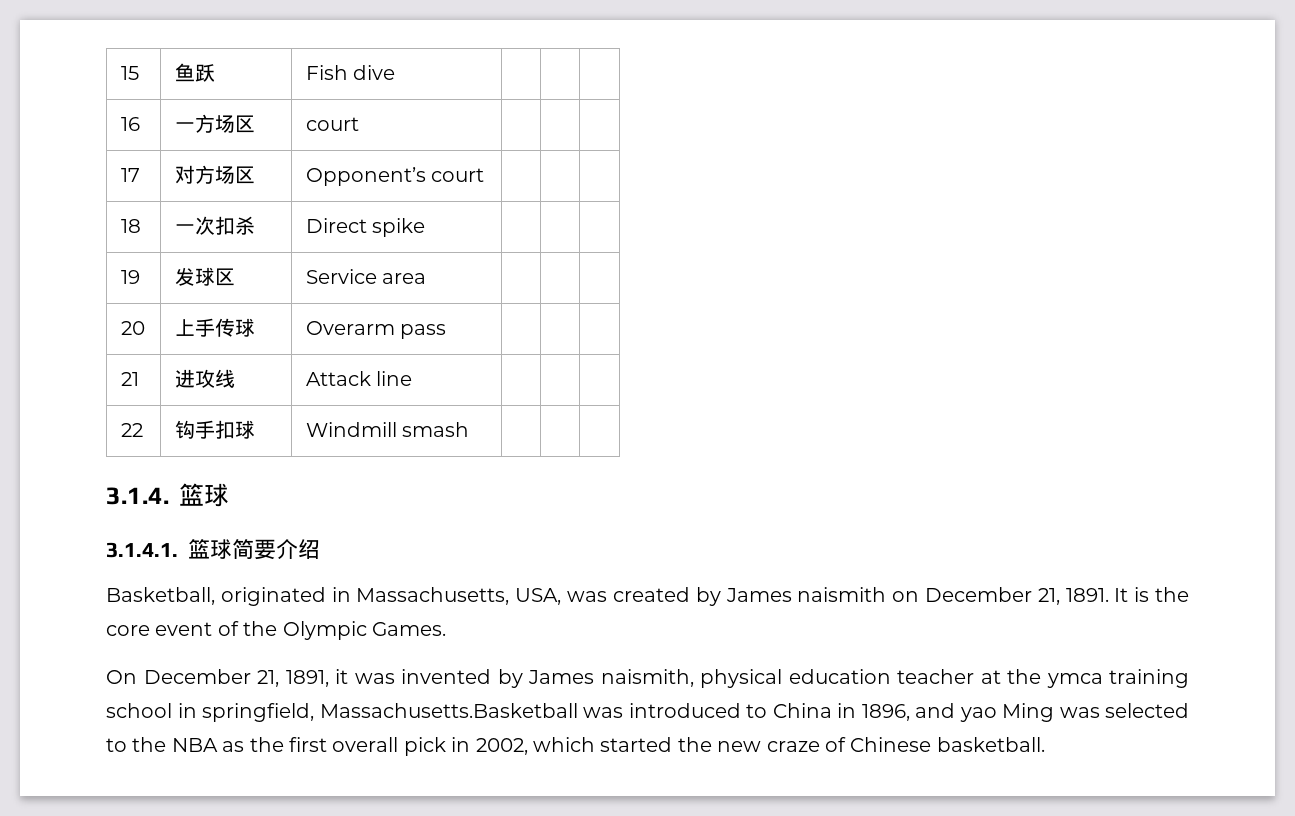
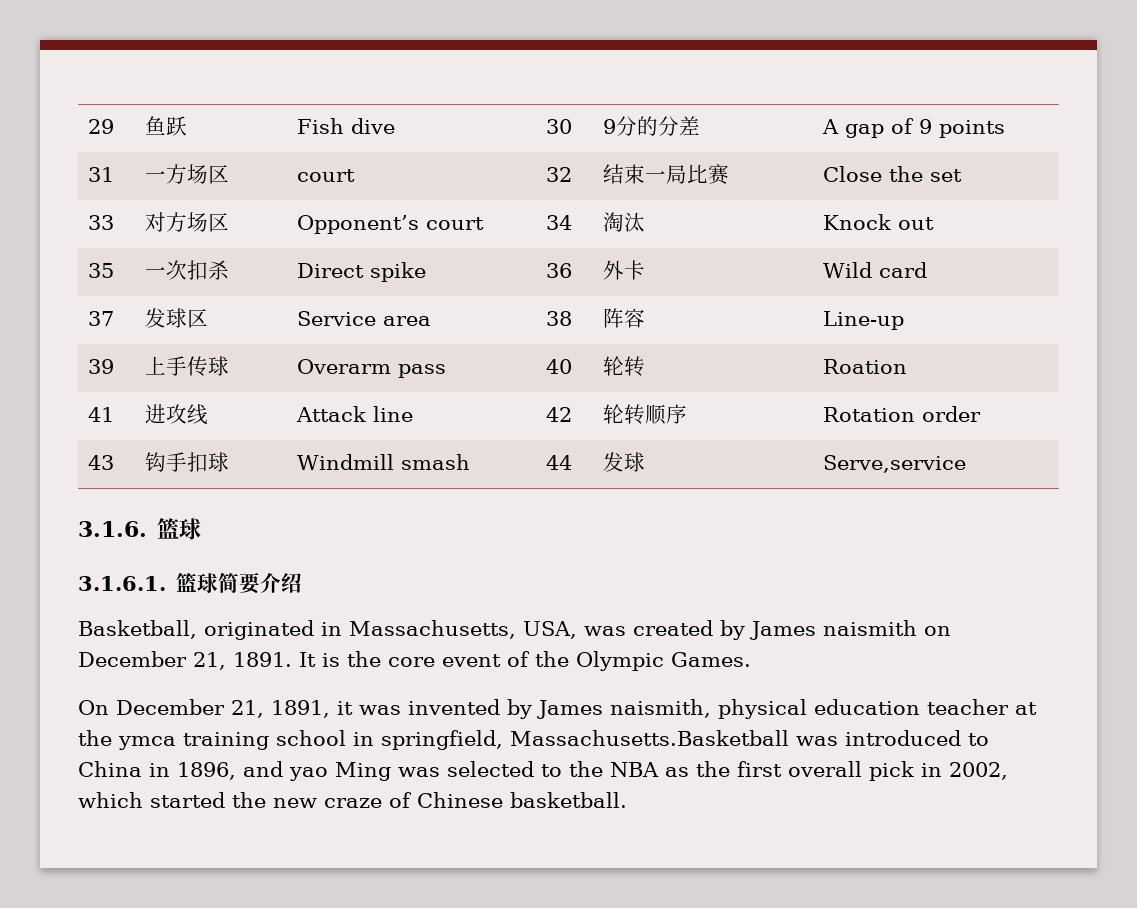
- 15 | 鱼跃 | Fish dive | | |
- 16 | 一方场区 | court | | |
- 17 | 对方场区 | Opponent’s court | | |
- 18 | 一次扣杀 | Direct spike | | |
- 19 | 发球区 | Service area | | |
- 20 | 上手传球 | Overarm pass | | |
- 21 | 进攻线 | Attack line | | |
- 22 | 钩手扣球 | Windmill smash | | |
- 3.1.4.篮球
+ 29 | 鱼跃 | Fish dive | 30 | 9分的分差 | A gap of 9 points
+ 31 | 一方场区 | court | 32 | 结束一局比赛 | Close the set
+ 33 | 对方场区 | Opponent’s court | 34 | 淘汰 | Knock out
+ 35 | 一次扣杀 | Direct spike | 36 | 外卡 | Wild card
+ 37 | 发球区 | Service area | 38 | 阵容 | Line-up
+ 39 | 上手传球 | Overarm pass | 40 | 轮转 | Roation
+ 41 | 进攻线 | Attack line | 42 | 轮转顺序 | Rotation order
+ 43 | 钩手扣球 | Windmill smash | 44 | 发球 | Serve,service
+ 3.1.6.篮球
- 3.1.4.1.篮球简要介绍
+ 3.1.6.1.篮球简要介绍

